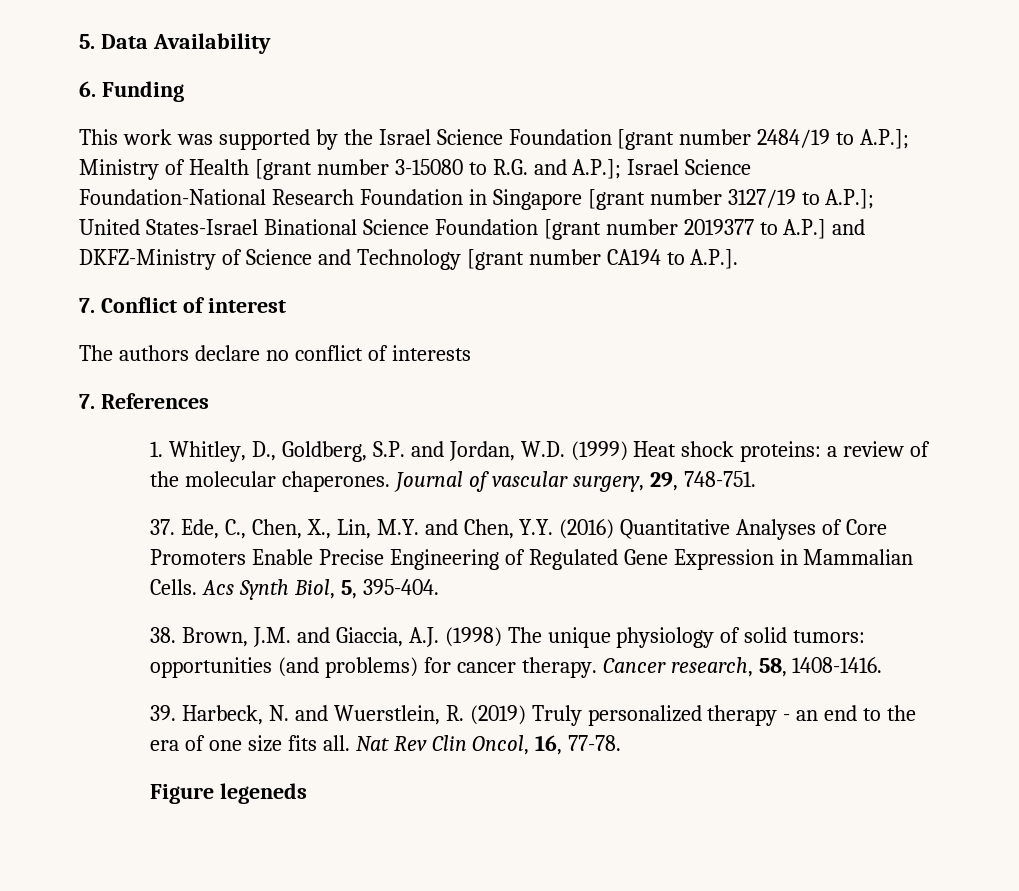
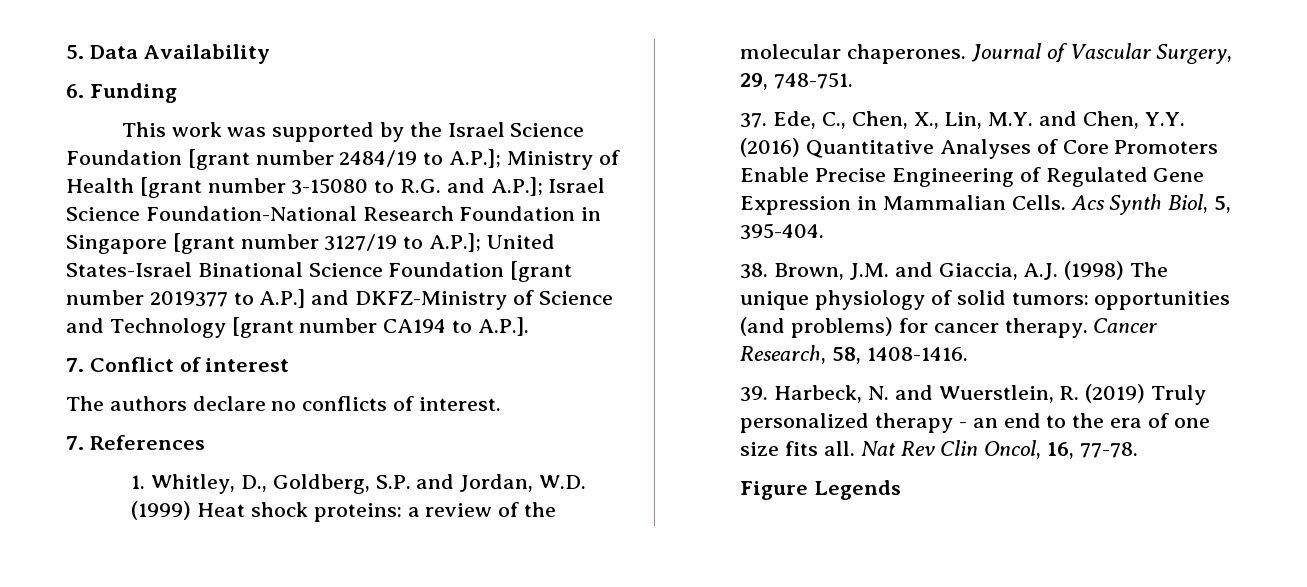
- The authors declare no conflict of interests
+ The authors declare no conflicts of interest.
- Journal of vascular surgery, 29, 748-751.
+ Journal of Vascular Surgery, 29, 748-751.
- Cancer research, 58, 1408-1416.
+ Cancer Research, 58, 1408-1416.
- Figure legeneds
+ Figure Legends

